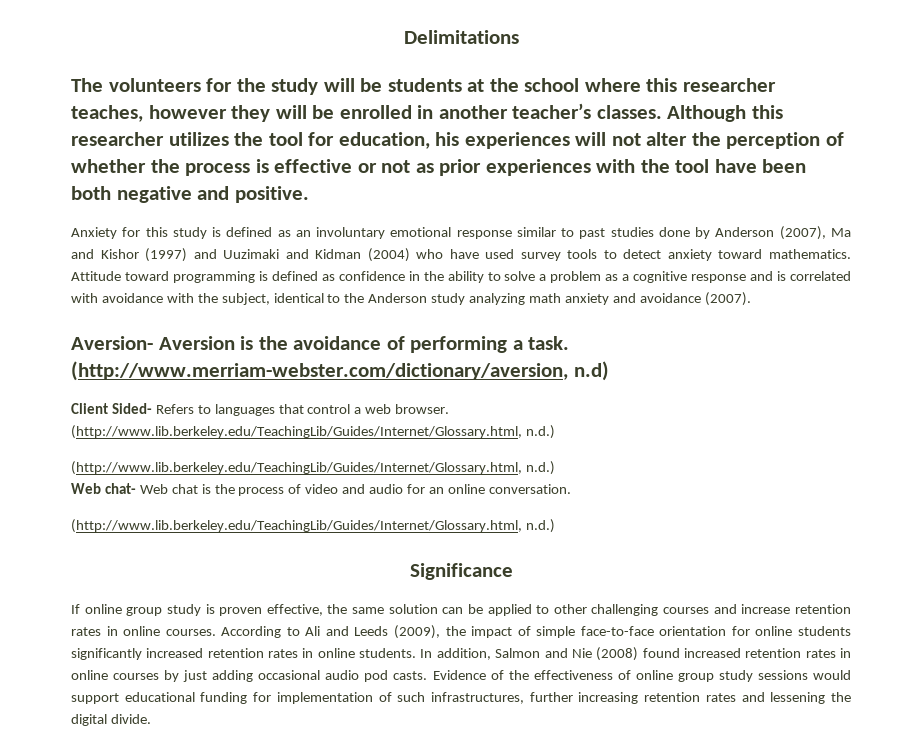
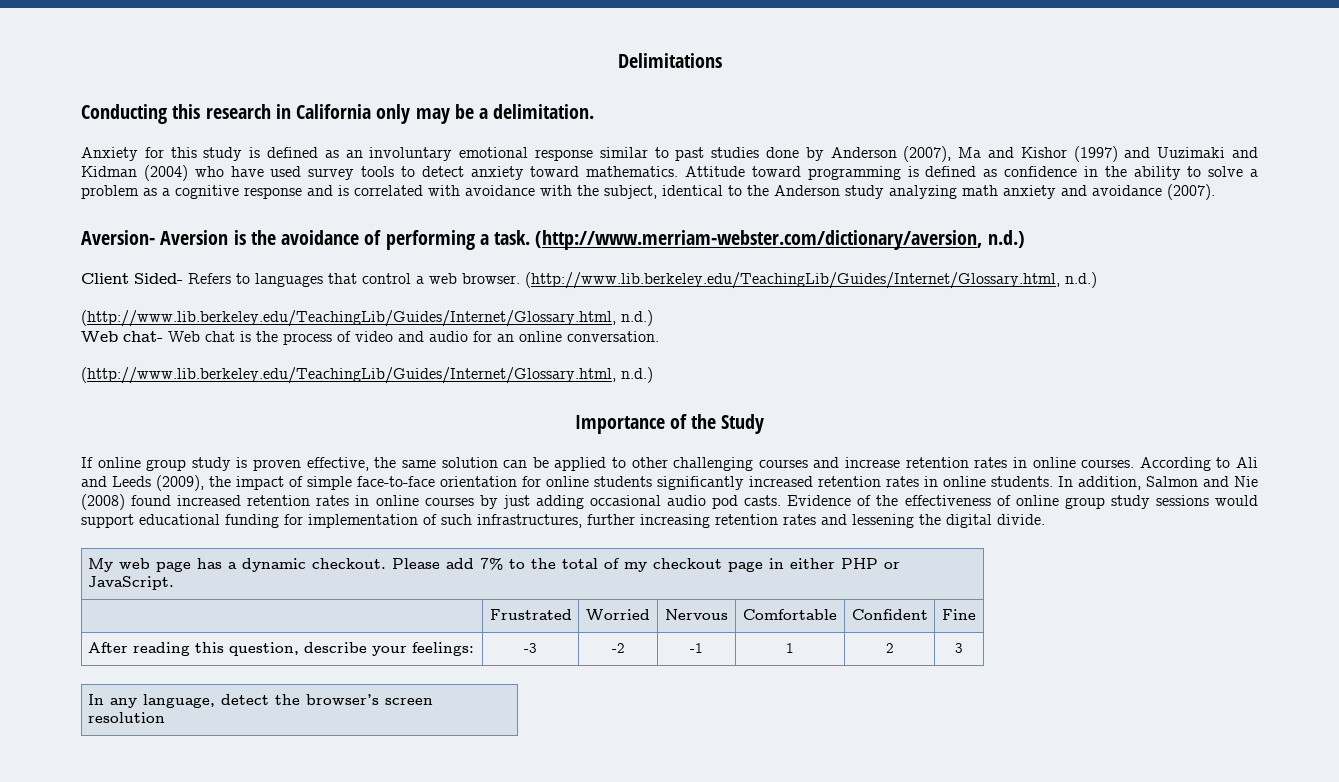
- The volunteers for the study will be students at the school where this researcher teaches, however they will be enrolled in another teacher’s classes. Although this researcher utilizes the tool for education, his experiences will not alter the perception of whether the process is effective or not as prior experiences with the tool have been both negative and positive.
+ Conducting this research in California only may be a delimitation.
- (http://www.merriam-webster.com/dictionary/aversion, n.d)
+ (http://www.merriam-webster.com/dictionary/aversion, n.d.)
- Significance
+ Importance of the Study
+ My web page has a dynamic checkout. Please add 7% to the total of my checkout page in either PHP or JavaScript.
+ | Frustrated | Worried | Nervous | Comfortable | Confident | Fine
+ After reading this question, describe your feelings: | -3 | -2 | -1 | 1 | 2 | 3
+ In any language, detect the browser’s screen resolution

